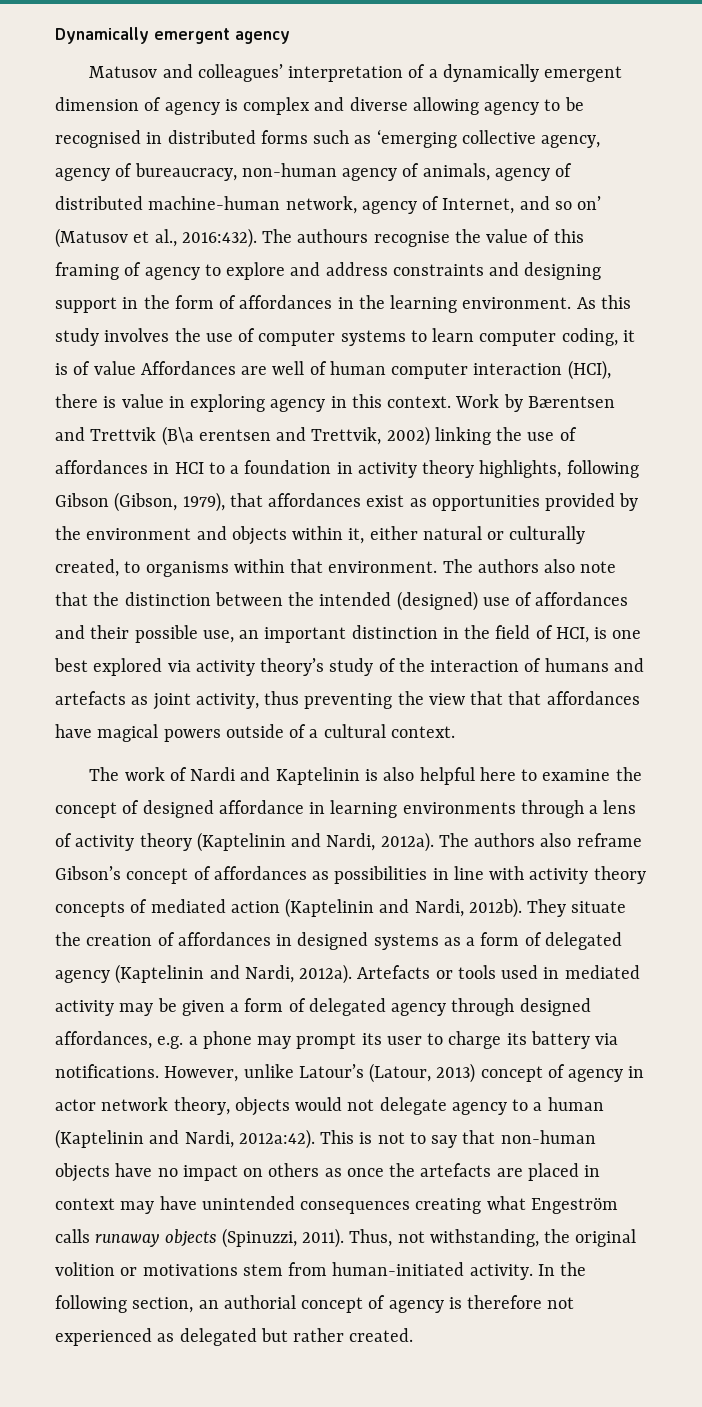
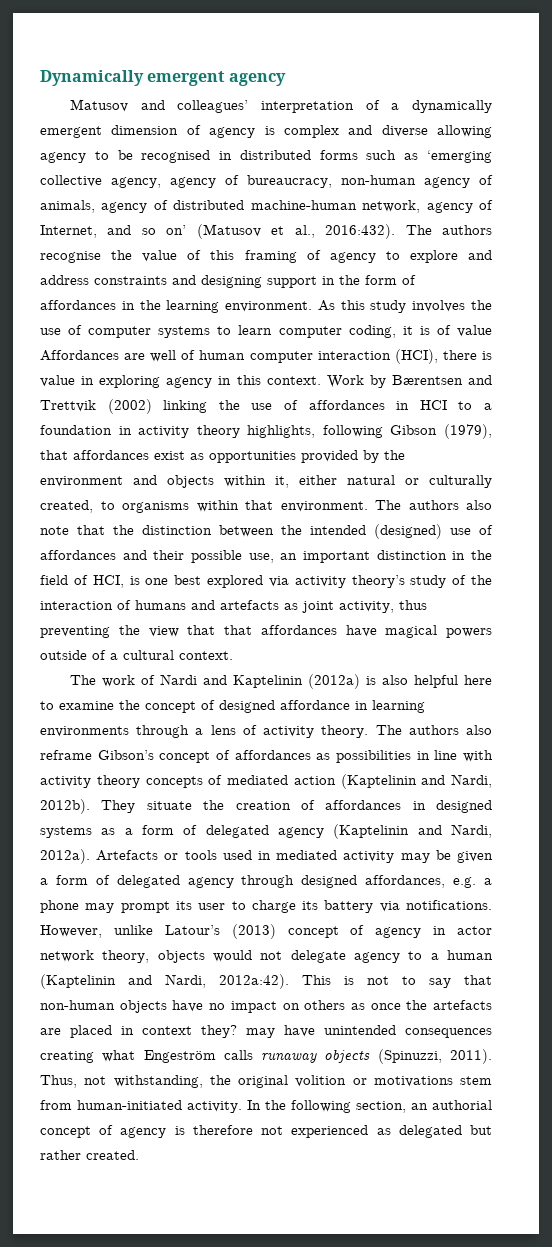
- The authours recognise the value of this framing of agency to explore and address constraints and designing support in the form of affordances in the learning environment.
+ The authors recognise the value of this framing of agency to explore and address constraints and designing support in the form of affordances in the learning environment.
- Work by Bærentsen and Trettvik (B\a erentsen and Trettvik, 2002) linking the use of affordances in HCI to a foundation in activity theory highlights, following Gibson (Gibson, 1979), that affordances exist as opportunities provided by the environment and objects within it, either natural or culturally created, to organisms within that environment.
+ Work by Bærentsen and Trettvik (2002) linking the use of affordances in HCI to a foundation in activity theory highlights, following Gibson (1979), that affordances exist as opportunities provided by the environment and objects within it, either natural or culturally created, to organisms within that environment.
- The work of Nardi and Kaptelinin is also helpful here to examine the concept of designed affordance in learning environments through a lens of activity theory (Kaptelinin and Nardi, 2012a).
+ The work of Nardi and Kaptelinin (2012a) is also helpful here to examine the concept of designed affordance in learning environments through a lens of activity theory.
- However, unlike Latour’s (Latour, 2013) concept of agency in actor network theory, objects would not delegate agency to a human (Kaptelinin and Nardi, 2012a:42).
+ However, unlike Latour’s (2013) concept of agency in actor network theory, objects would not delegate agency to a human (Kaptelinin and Nardi, 2012a:42).
- This is not to say that non-human objects have no impact on others as once the artefacts are placed in context may have unintended consequences creating what Engeström calls runaway objects (Spinuzzi, 2011).
+ This is not to say that non-human objects have no impact on others as once the artefacts are placed in context they? may have unintended consequences creating what Engeström calls runaway objects (Spinuzzi, 2011).

